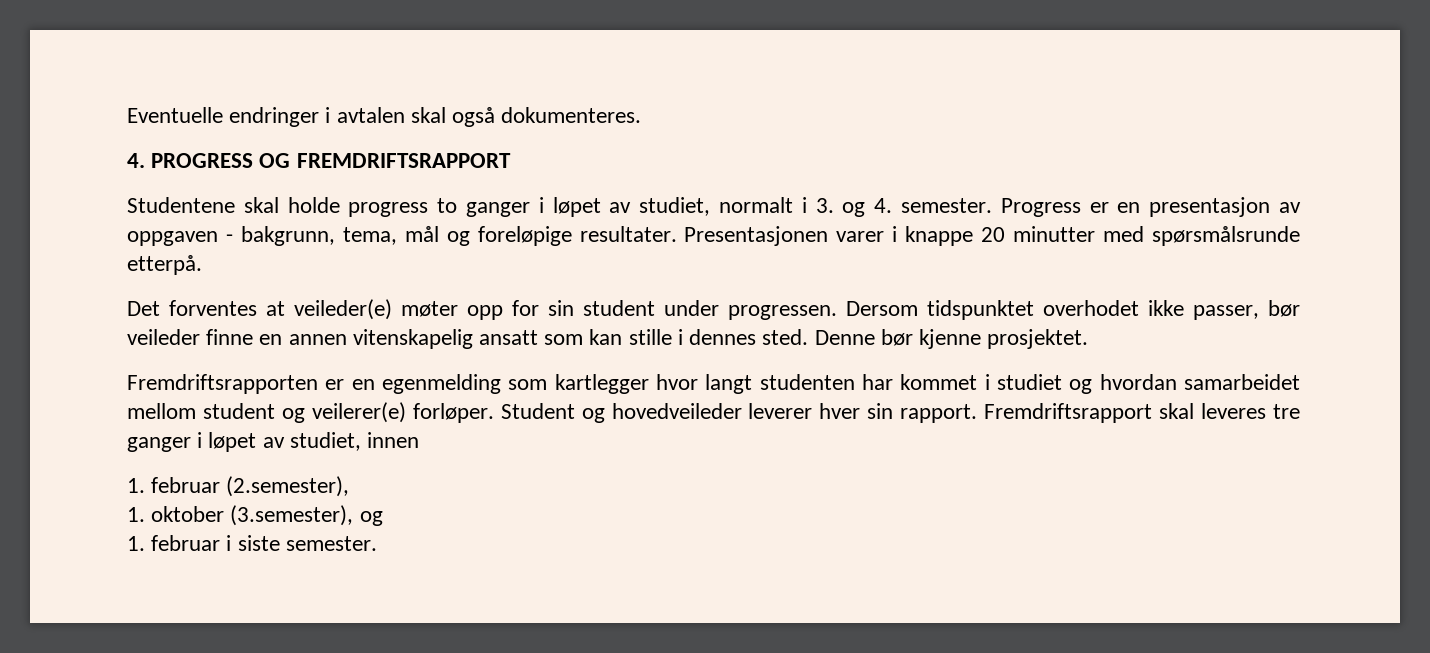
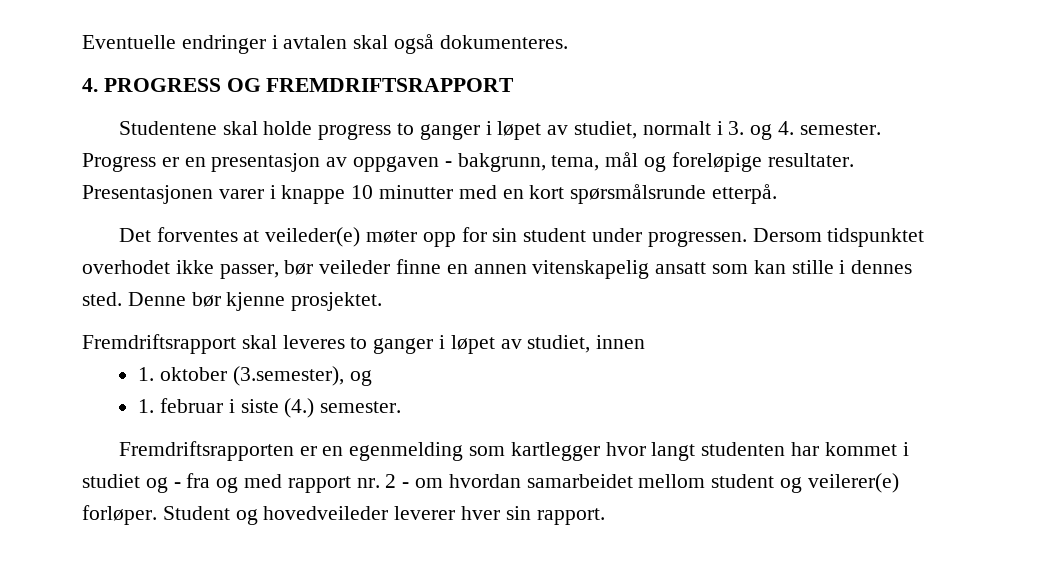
- Presentasjonen varer i knappe 20 minutter med spørsmålsrunde etterpå.
+ Presentasjonen varer i knappe 10 minutter med en kort spørsmålsrunde etterpå.
+ Fremdriftsrapport skal leveres to ganger i løpet av studiet, innen
+ 1. oktober (3.semester), og
+ 1. februar i siste (4.) semester.
- Fremdriftsrapporten er en egenmelding som kartlegger hvor langt studenten har kommet i studiet og hvordan samarbeidet mellom student og veilerer(e) forløper.
+ Fremdriftsrapporten er en egenmelding som kartlegger hvor langt studenten har kommet i studiet og - fra og med rapport nr. 2 - om hvordan samarbeidet mellom student og veilerer(e) forløper.
- Fremdriftsrapport skal leveres tre ganger i løpet av studiet, innen
- 1. februar (2.semester),
- 1. oktober (3.semester), og
- 1. februar i siste semester.

